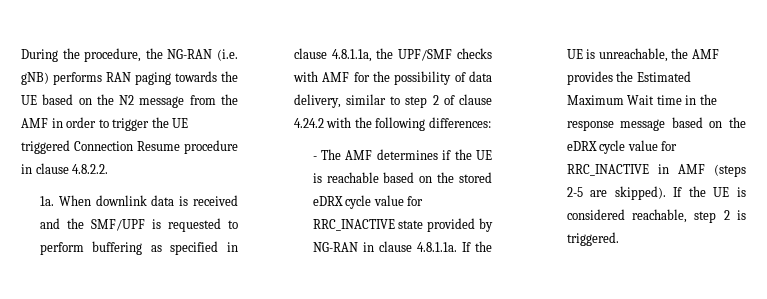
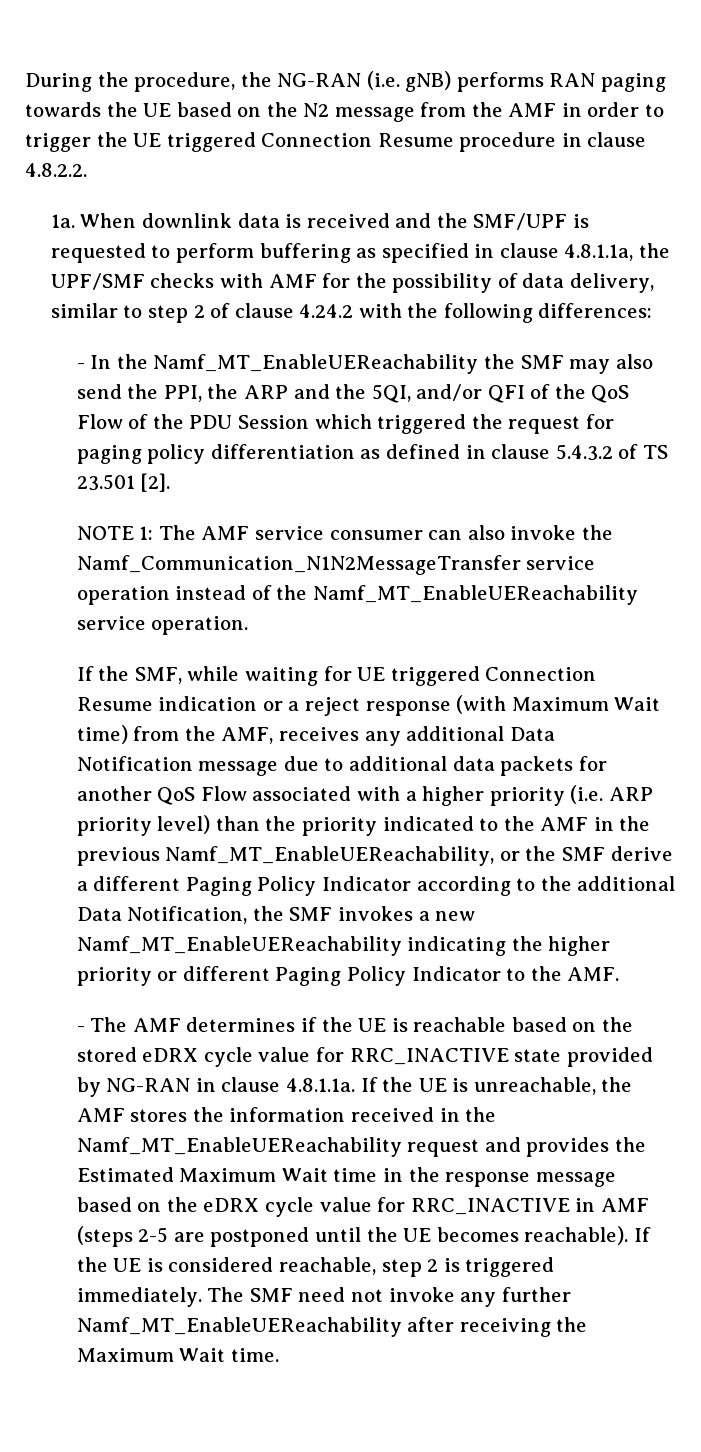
+ - In the Namf_MT_EnableUEReachability the SMF may also send the PPI, the ARP and the 5QI, and/or QFI of the QoS Flow of the PDU Session which triggered the request for paging policy differentiation as defined in clause 5.4.3.2 of TS 23.501 [2].
+ NOTE 1: The AMF service consumer can also invoke the Namf_Communication_N1N2MessageTransfer service operation instead of the Namf_MT_EnableUEReachability service operation.
+ If the SMF, while waiting for UE triggered Connection Resume indication or a reject response (with Maximum Wait time) from the AMF, receives any additional Data Notification message due to additional data packets for another QoS Flow associated with a higher priority (i.e. ARP priority level) than the priority indicated to the AMF in the previous Namf_MT_EnableUEReachability, or the SMF derive a different Paging Policy Indicator according to the additional Data Notification, the SMF invokes a new Namf_MT_EnableUEReachability indicating the higher priority or different Paging Policy Indicator to the AMF.
- - The AMF determines if the UE is reachable based on the stored eDRX cycle value for RRC_INACTIVE state provided by NG-RAN in clause 4.8.1.1a. If the UE is unreachable, the AMF provides the Estimated Maximum Wait time in the response message based on the eDRX cycle value for RRC_INACTIVE in AMF (steps 2-5 are skipped).
+ - The AMF determines if the UE is reachable based on the stored eDRX cycle value for RRC_INACTIVE state provided by NG-RAN in clause 4.8.1.1a. If the UE is unreachable, the AMF stores the information received in the Namf_MT_EnableUEReachability request and provides the Estimated Maximum Wait time in the response message based on the eDRX cycle value for RRC_INACTIVE in AMF (steps 2-5 are postponed until the UE becomes reachable).
- If the UE is considered reachable, step 2 is triggered.
+ If the UE is considered reachable, step 2 is triggered immediately. The SMF need not invoke any further Namf_MT_EnableUEReachability after receiving the Maximum Wait time.

